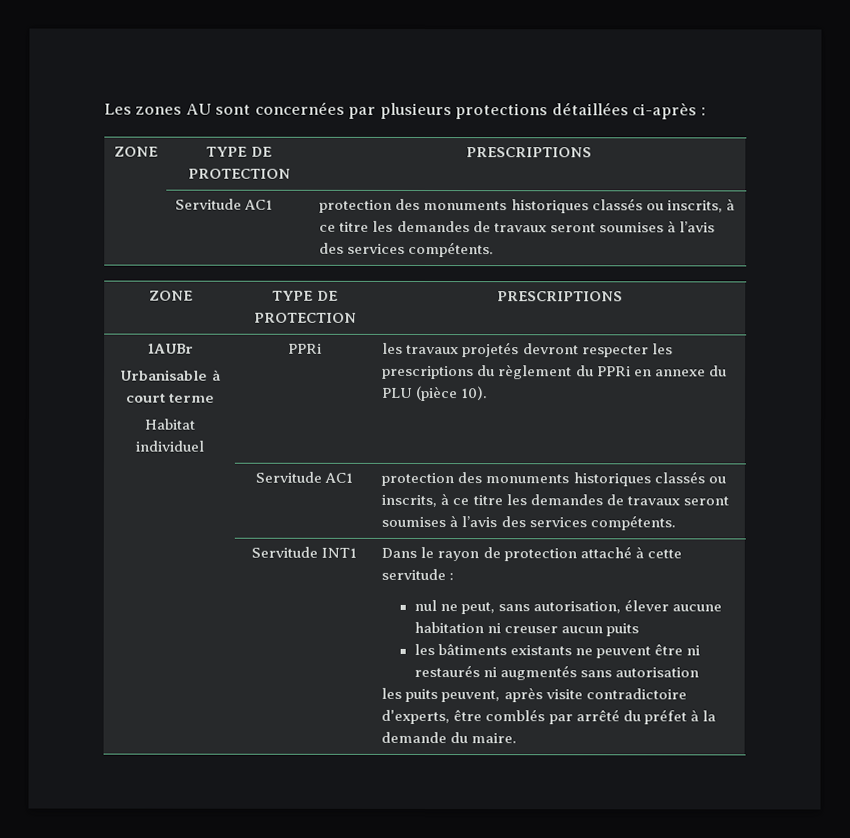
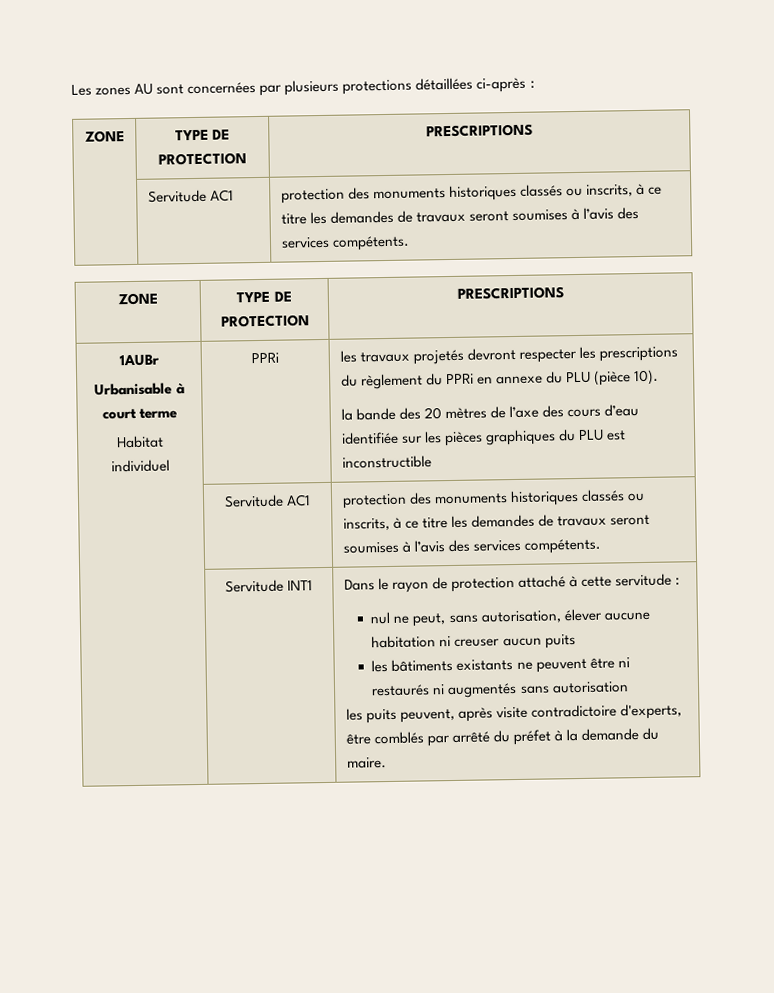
+ la bande des 20 mètres de l’axe des cours d’eau identifiée sur les pièces graphiques du PLU est inconstructible

